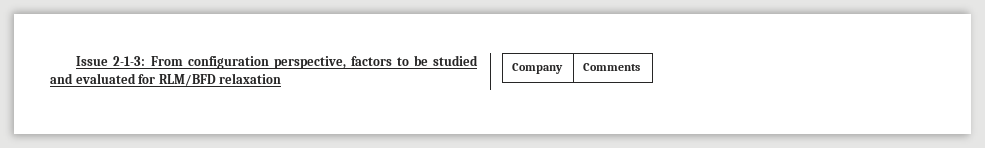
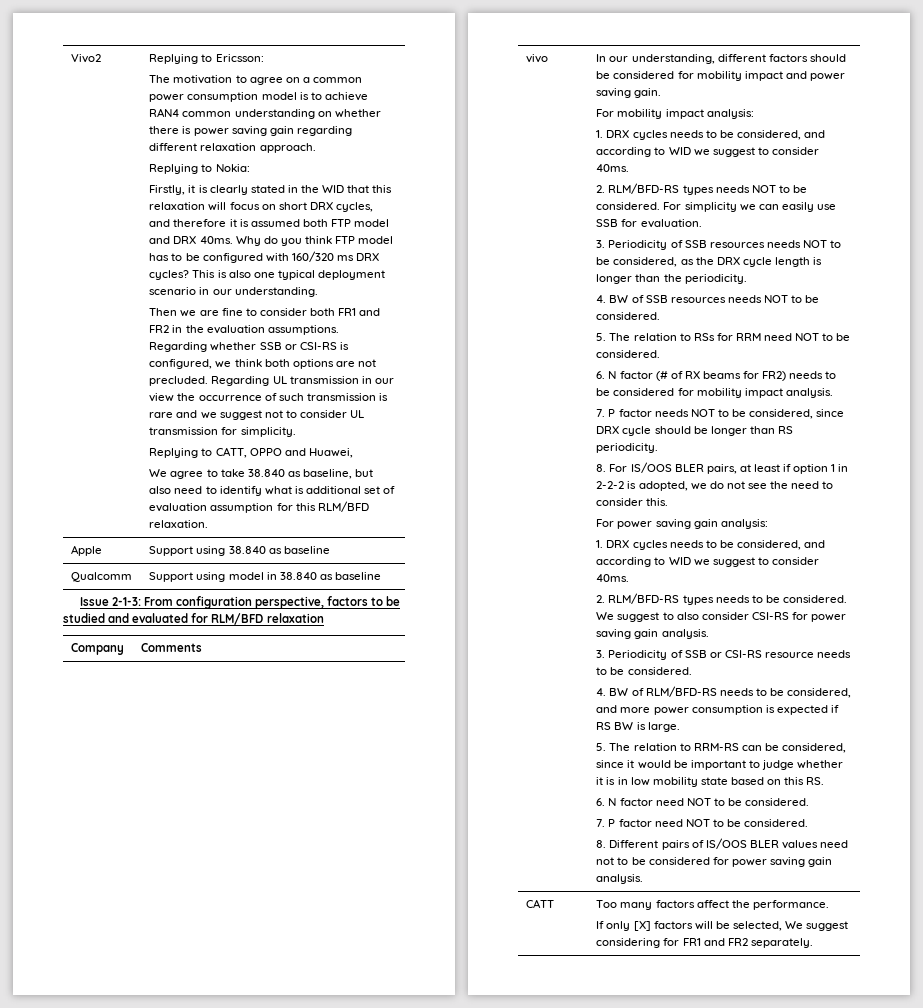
+ Vivo2 | Replying to Ericsson:
+ The motivation to agree on a common power consumption model is to achieve RAN4 common understanding on whether there is power saving gain regarding different relaxation approach.
+ Replying to Nokia:
+ Firstly, it is clearly stated in the WID that this relaxation will focus on short DRX cycles, and therefore it is assumed both FTP model and DRX 40ms. Why do you think FTP model has to be configured with 160/320 ms DRX cycles? This is also one typical deployment scenario in our understanding.
+ Then we are fine to consider both FR1 and FR2 in the evaluation assumptions. Regarding whether SSB or CSI-RS is configured, we think both options are not precluded. Regarding UL transmission in our view the occurrence of such transmission is rare and we suggest not to consider UL transmission for simplicity.
+ Replying to CATT, OPPO and Huawei,
+ We agree to take 38.840 as baseline, but also need to identify what is additional set of evaluation assumption for this RLM/BFD relaxation.
+ Apple | Support using 38.840 as baseline
+ Qualcomm | Support using model in 38.840 as baseline
+ vivo | In our understanding, different factors should be considered for mobility impact and power saving gain.
+ For mobility impact analysis:
+ 1. DRX cycles needs to be considered, and according to WID we suggest to consider 40ms.
+ 2. RLM/BFD-RS types needs NOT to be considered. For simplicity we can easily use SSB for evaluation.
+ 3. Periodicity of SSB resources needs NOT to be considered, as the DRX cycle length is longer than the periodicity.
+ 4. BW of SSB resources needs NOT to be considered.
+ 5. The relation to RSs for RRM need NOT to be considered.
+ 6. N factor (# of RX beams for FR2) needs to be considered for mobility impact analysis.
+ 7. P factor needs NOT to be considered, since DRX cycle should be longer than RS periodicity.
+ 8. For IS/OOS BLER pairs, at least if option 1 in 2-2-2 is adopted, we do not see the need to consider this.
+ For power saving gain analysis:
+ 1. DRX cycles needs to be considered, and according to WID we suggest to consider 40ms.
+ 2. RLM/BFD-RS types needs to be considered. We suggest to also consider CSI-RS for power saving gain analysis.
+ 3. Periodicity of SSB or CSI-RS resource needs to be considered.
+ 4. BW of RLM/BFD-RS needs to be considered, and more power consumption is expected if RS BW is large.
+ 5. The relation to RRM-RS can be considered, since it would be important to judge whether it is in low mobility state based on this RS.
+ 6. N factor need NOT to be considered.
+ 7. P factor need NOT to be considered.
+ 8. Different pairs of IS/OOS BLER values need not to be considered for power saving gain analysis.
+ CATT | Too many factors affect the performance.
+ If only [X] factors will be selected, We suggest considering for FR1 and FR2 separately.

